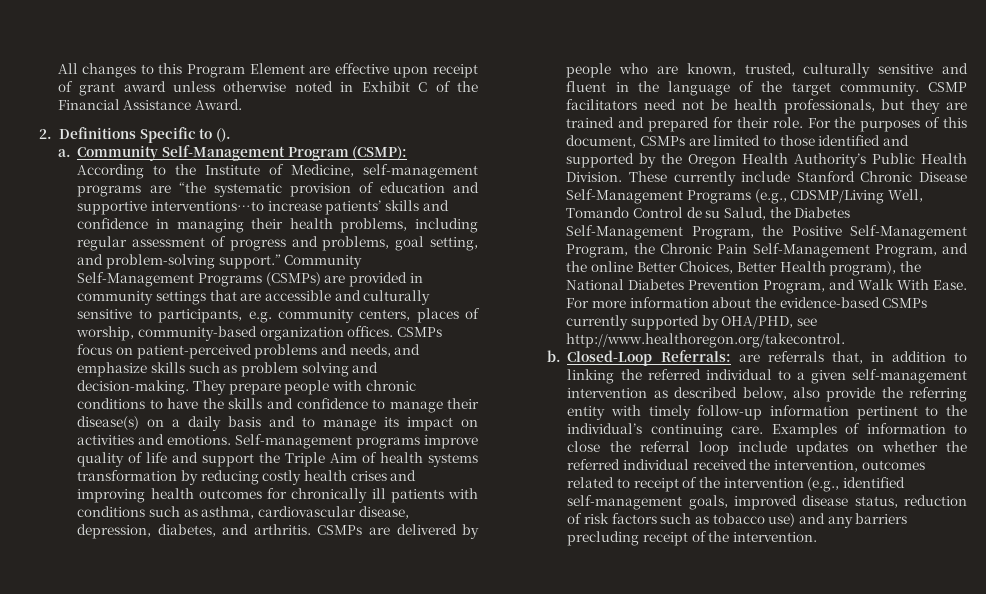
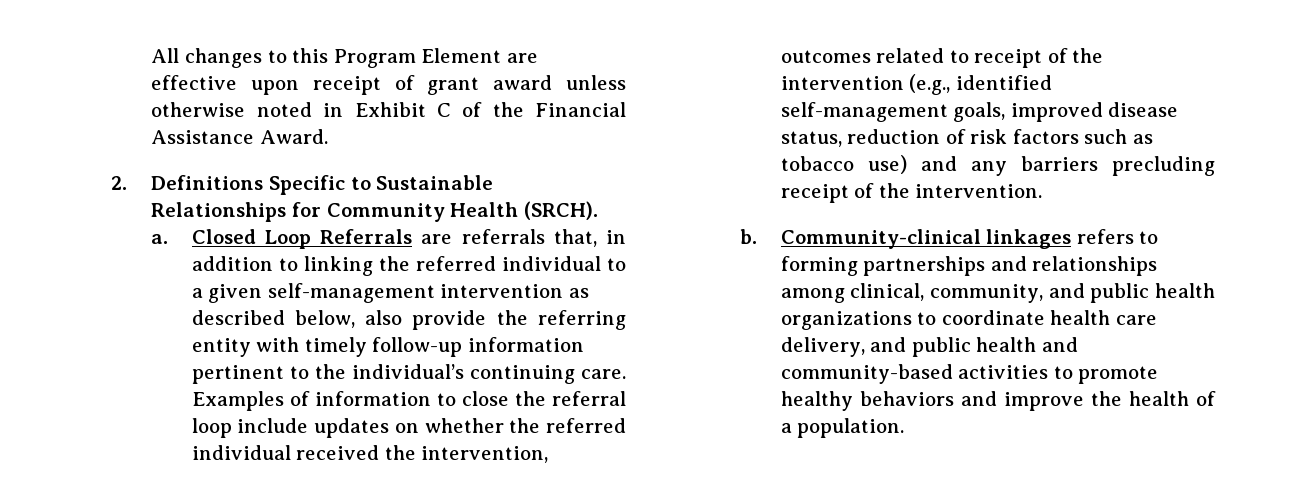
- 2. Definitions Specific to ().
- a. Community Self-Management Program (CSMP): According to the Institute of Medicine, self-management programs are “the systematic provision of education and supportive interventions…to increase patients’ skills and confidence in managing their health problems, including regular assessment of progress and problems, goal setting, and problem-solving support.” Community Self-Management Programs (CSMPs) are provided in community settings that are accessible and culturally sensitive to participants, e.g. community centers, places of worship, community-based organization offices. CSMPs focus on patient-perceived problems and needs, and emphasize skills such as problem solving and decision-making. They prepare people with chronic conditions to have the skills and confidence to manage their disease(s) on a daily basis and to manage its impact on activities and emotions. Self-management programs improve quality of life and support the Triple Aim of health systems transformation by reducing costly health crises and improving health outcomes for chronically ill patients with conditions such as asthma, cardiovascular disease, depression, diabetes, and arthritis. CSMPs are delivered by people who are known, trusted, culturally sensitive and fluent in the language of the target community. CSMP facilitators need not be health professionals, but they are trained and prepared for their role. For the purposes of this document, CSMPs are limited to those identified and supported by the Oregon Health Authority’s Public Health Division. These currently include Stanford Chronic Disease Self-Management Programs (e.g., CDSMP/Living Well, Tomando Control de su Salud, the Diabetes Self-Management Program, the Positive Self-Management Program, the Chronic Pain Self-Management Program, and the online Better Choices, Better Health program), the National Diabetes Prevention Program, and Walk With Ease. For more information about the evidence-based CSMPs currently supported by OHA/PHD, see http://www.healthoregon.org/takecontrol.
- b. Closed-Loop Referrals: are referrals that, in addition to linking the referred individual to a given self-management intervention as described below, also provide the referring entity with timely follow-up information pertinent to the individual’s continuing care.
+ 2. Definitions Specific to Sustainable Relationships for Community Health (SRCH).
+ a. Closed Loop Referrals are referrals that, in addition to linking the referred individual to a given self-management intervention as described below, also provide the referring entity with timely follow-up information pertinent to the individual’s continuing care.
+ b. Community-clinical linkages refers to forming partnerships and relationships among clinical, community, and public health organizations to coordinate health care delivery, and public health and community-based activities to promote healthy behaviors and improve the health of a population.

